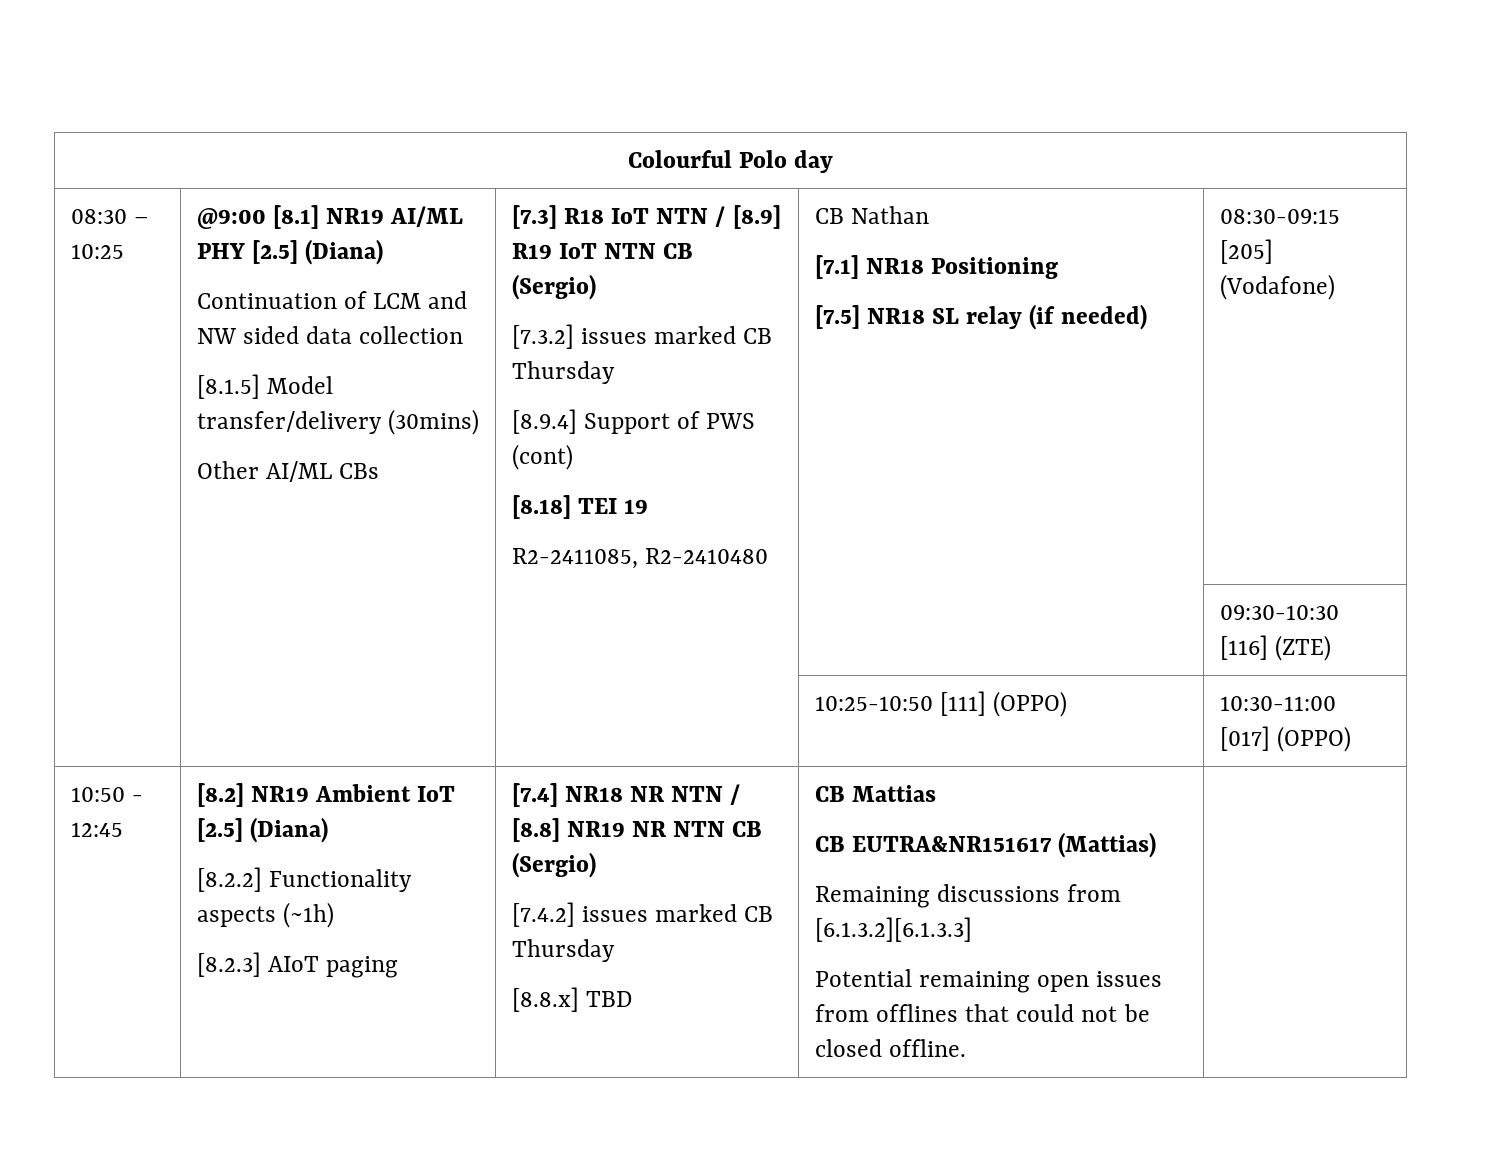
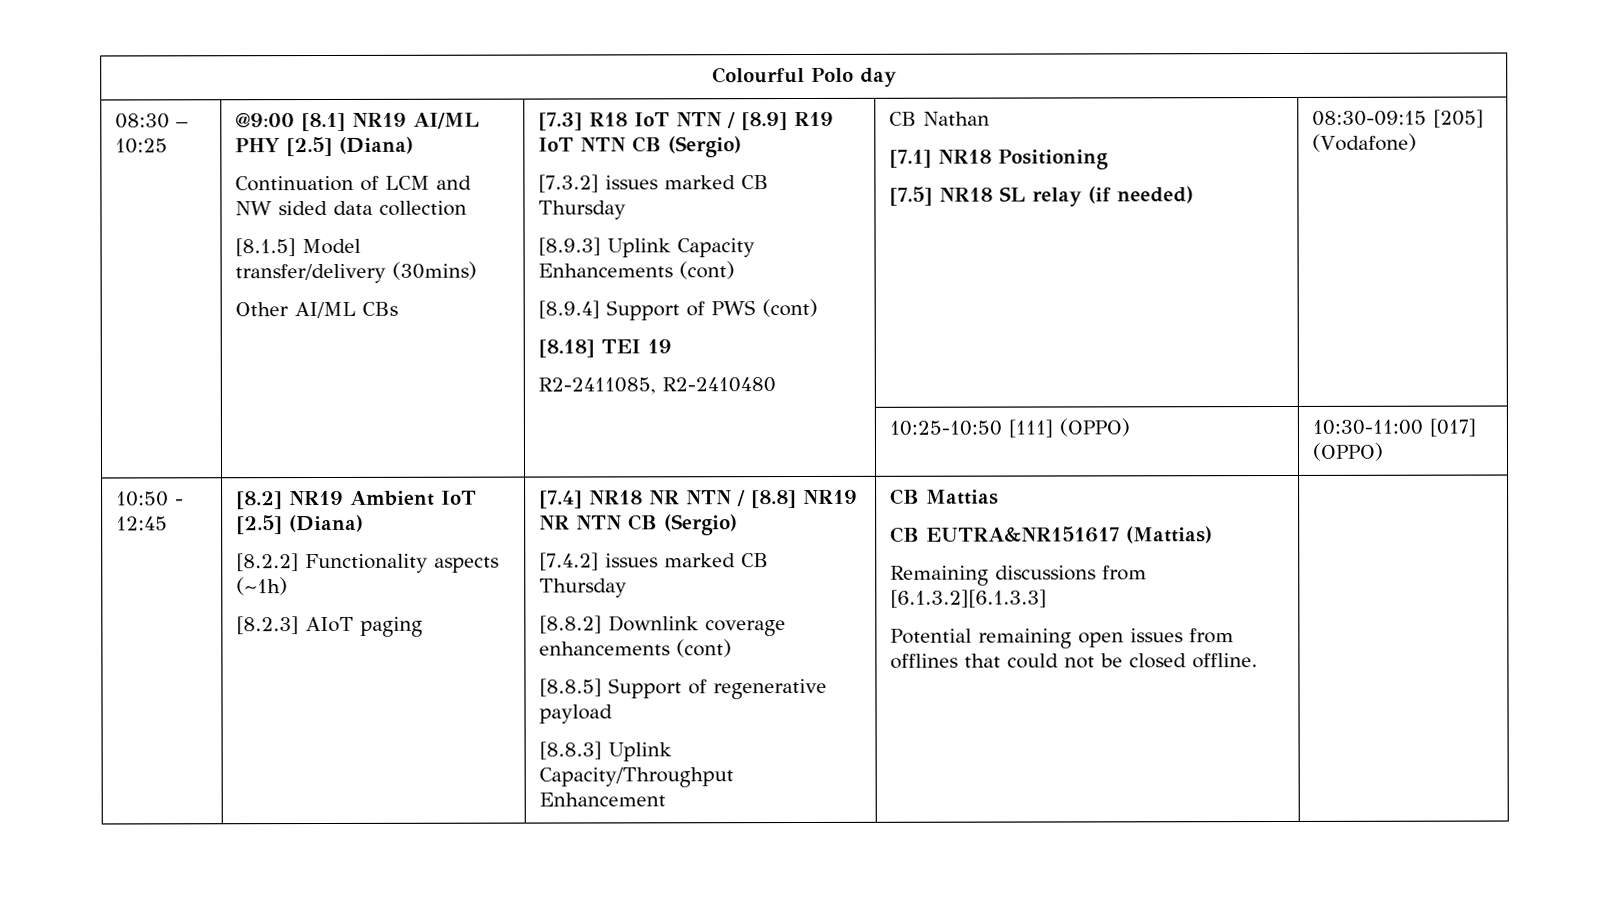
+ [8.9.3] Uplink Capacity Enhancements (cont)
- | | | | 09:30-10:30 [116] (ZTE)
- [8.8.x] TBD
+ [8.8.2] Downlink coverage enhancements (cont)
+ [8.8.5] Support of regenerative payload
+ [8.8.3] Uplink Capacity/Throughput Enhancement

